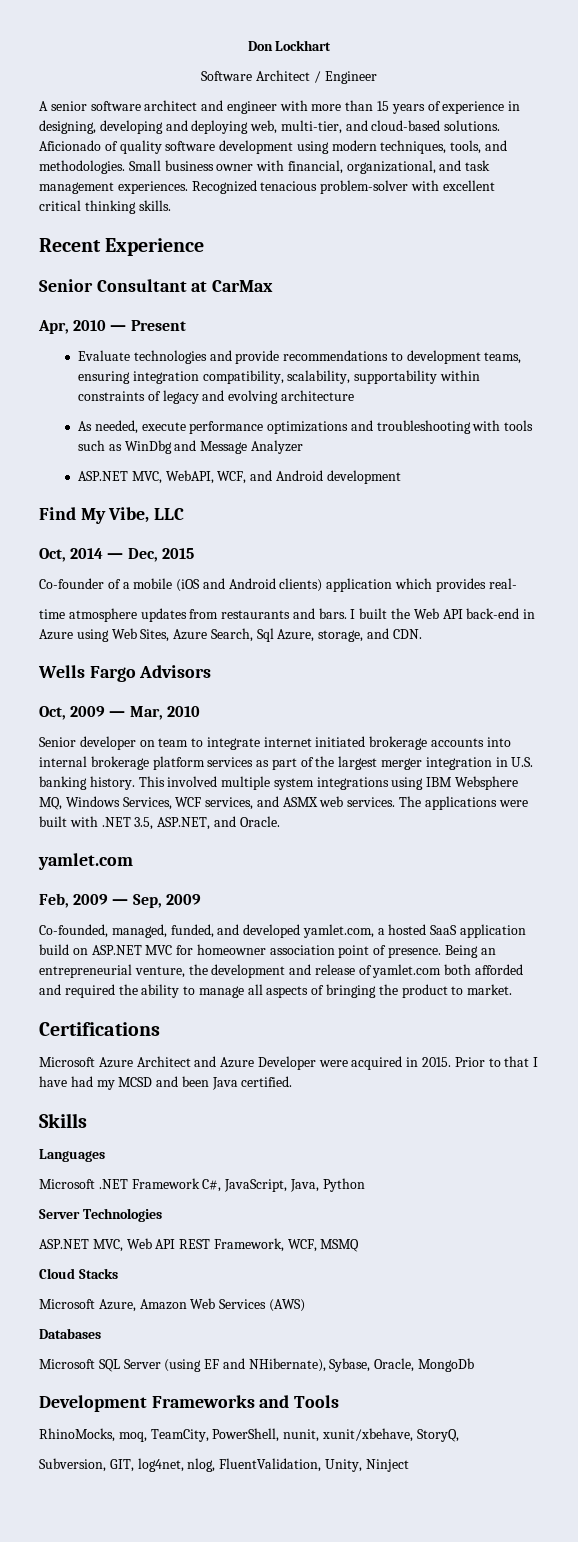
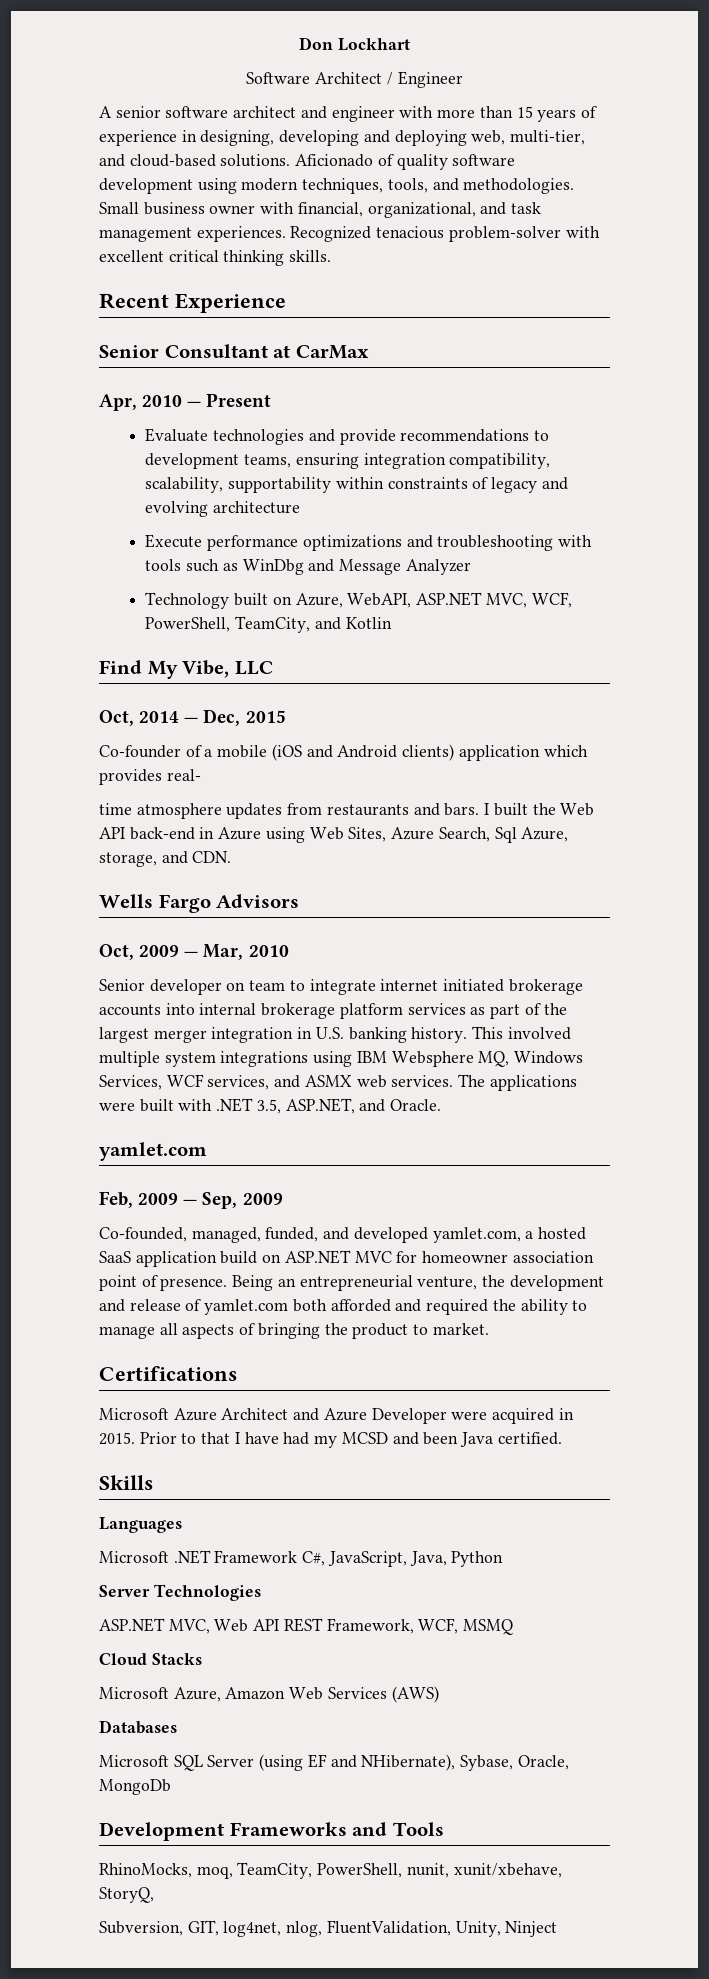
- As needed, execute performance optimizations and troubleshooting with tools such as WinDbg and Message Analyzer
+ Execute performance optimizations and troubleshooting with tools such as WinDbg and Message Analyzer
- ASP.NET MVC, WebAPI, WCF, and Android development
+ Technology built on Azure, WebAPI, ASP.NET MVC, WCF, PowerShell, TeamCity, and Kotlin

